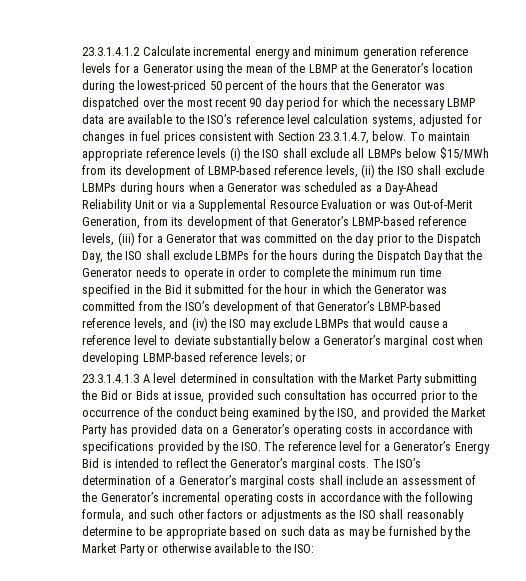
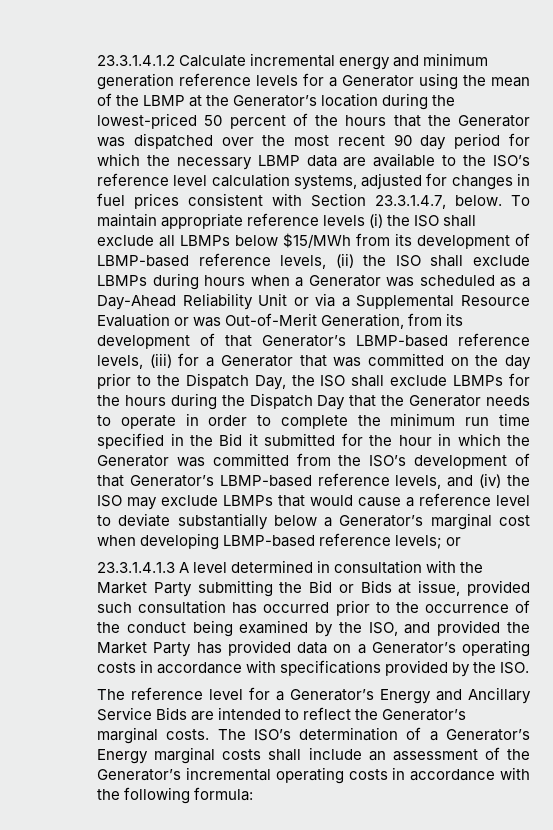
- 23.3.1.4.1.3 A level determined in consultation with the Market Party submitting the Bid or Bids at issue, provided such consultation has occurred prior to the occurrence of the conduct being examined by the ISO, and provided the Market Party has provided data on a Generator’s operating costs in accordance with specifications provided by the ISO. The reference level for a Generator’s Energy Bid is intended to reflect the Generator’s marginal costs.
+ 23.3.1.4.1.3 A level determined in consultation with the Market Party submitting the Bid or Bids at issue, provided such consultation has occurred prior to the occurrence of the conduct being examined by the ISO, and provided the Market Party has provided data on a Generator’s operating costs in accordance with specifications provided by the ISO.
+ The reference level for a Generator’s Energy and Ancillary Service Bids are intended to reflect the Generator’s marginal costs.
- The ISO’s determination of a Generator’s marginal costs shall include an assessment of the Generator’s incremental operating costs in accordance with the following formula, and such other factors or adjustments as the ISO shall reasonably determine to be appropriate based on such data as may be furnished by the Market Party or otherwise available to the ISO:
+ The ISO’s determination of a Generator’s Energy marginal costs shall include an assessment of the Generator’s incremental operating costs in accordance with the following formula:

